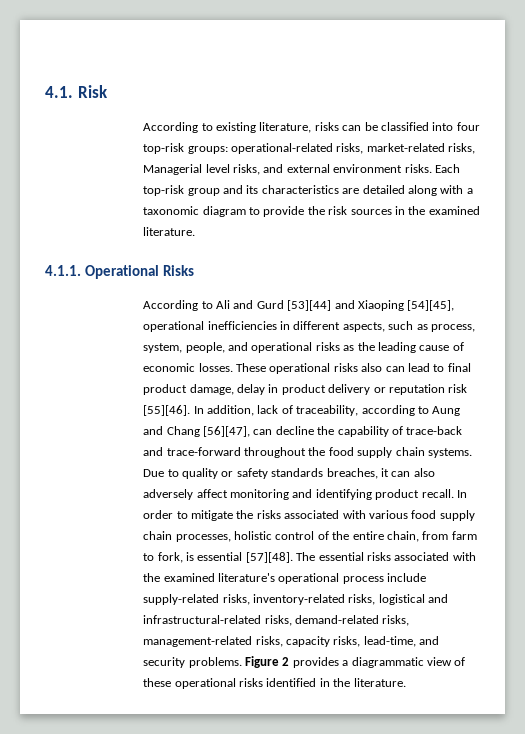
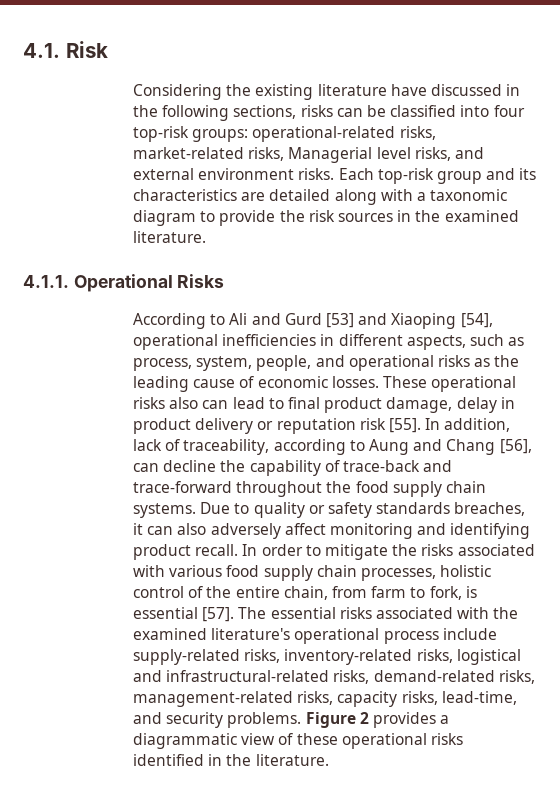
- According to existing literature, risks can be classified into four top-risk groups: operational-related risks, market-related risks, Managerial level risks, and external environment risks.
+ Considering the existing literature have discussed in the following sections, risks can be classified into four top-risk groups: operational-related risks, market-related risks, Managerial level risks, and external environment risks.
- According to Ali and Gurd [53][44] and Xiaoping [54][45], operational inefficiencies in different aspects, such as process, system, people, and operational risks as the leading cause of economic losses.
+ According to Ali and Gurd [53] and Xiaoping [54], operational inefficiencies in different aspects, such as process, system, people, and operational risks as the leading cause of economic losses.
- These operational risks also can lead to final product damage, delay in product delivery or reputation risk [55][46].
+ These operational risks also can lead to final product damage, delay in product delivery or reputation risk [55].
- In addition, lack of traceability, according to Aung and Chang [56][47], can decline the capability of trace-back and trace-forward throughout the food supply chain systems.
+ In addition, lack of traceability, according to Aung and Chang [56], can decline the capability of trace-back and trace-forward throughout the food supply chain systems.
- In order to mitigate the risks associated with various food supply chain processes, holistic control of the entire chain, from farm to fork, is essential [57][48].
+ In order to mitigate the risks associated with various food supply chain processes, holistic control of the entire chain, from farm to fork, is essential [57].

